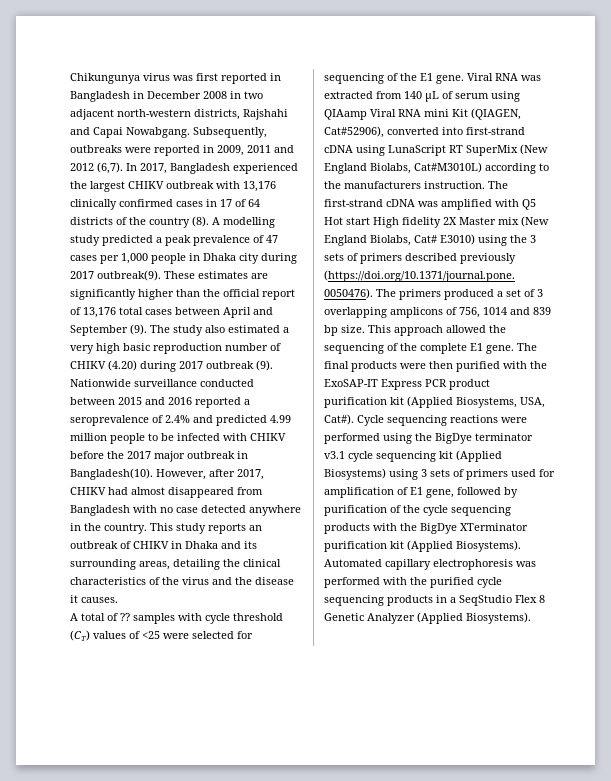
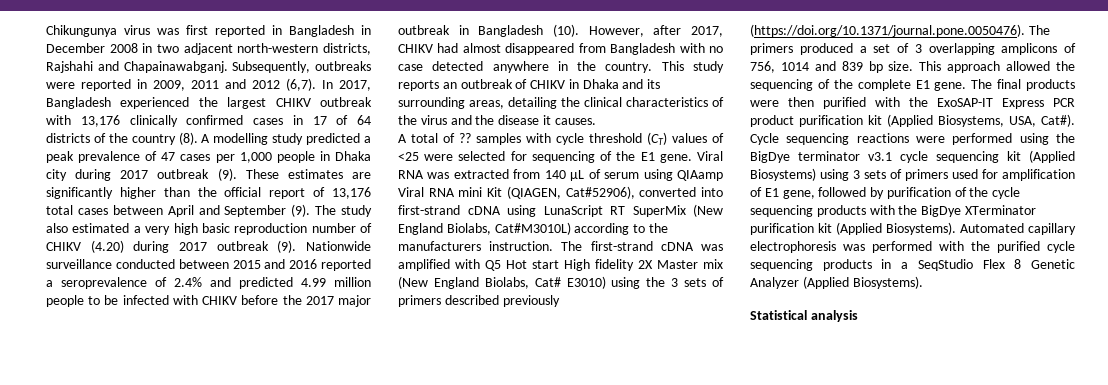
- Chikungunya virus was first reported in Bangladesh in December 2008 in two adjacent north-western districts, Rajshahi and Capai Nowabgang.
+ Chikungunya virus was first reported in Bangladesh in December 2008 in two adjacent north-western districts, Rajshahi and Chapainawabganj.
- A modelling study predicted a peak prevalence of 47 cases per 1,000 people in Dhaka city during 2017 outbreak(9).
+ A modelling study predicted a peak prevalence of 47 cases per 1,000 people in Dhaka city during 2017 outbreak (9).
- Nationwide surveillance conducted between 2015 and 2016 reported a seroprevalence of 2.4% and predicted 4.99 million people to be infected with CHIKV before the 2017 major outbreak in Bangladesh(10).
+ Nationwide surveillance conducted between 2015 and 2016 reported a seroprevalence of 2.4% and predicted 4.99 million people to be infected with CHIKV before the 2017 major outbreak in Bangladesh (10).
+ Statistical analysis

